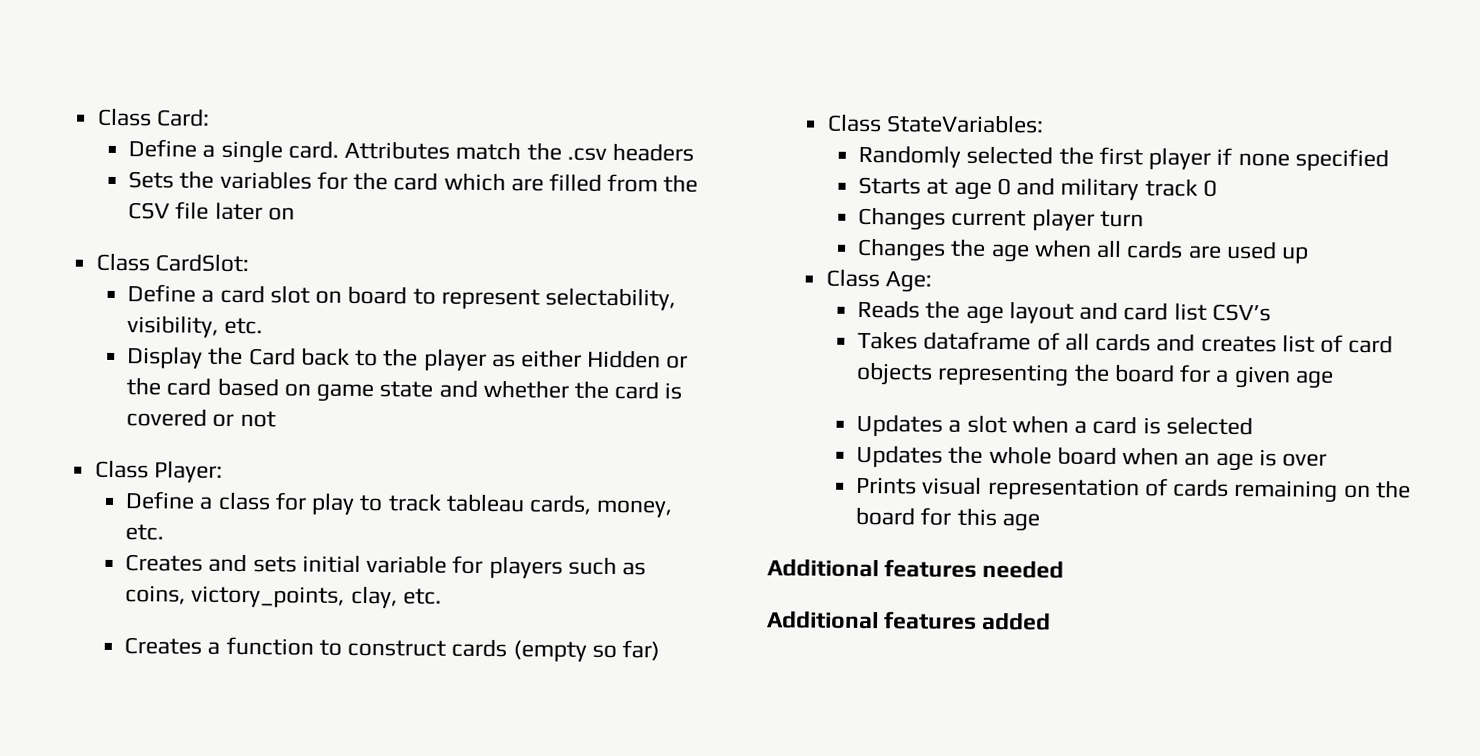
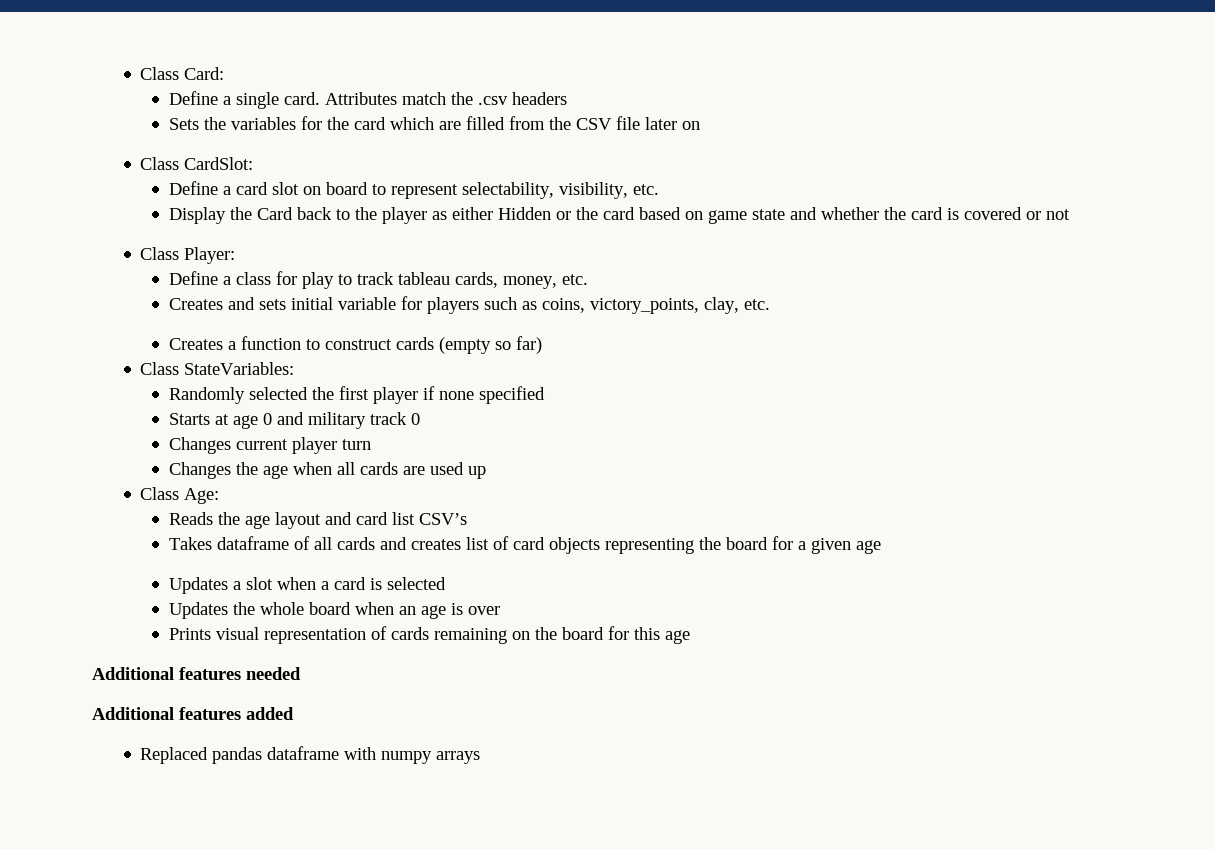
+ Replaced pandas dataframe with numpy arrays

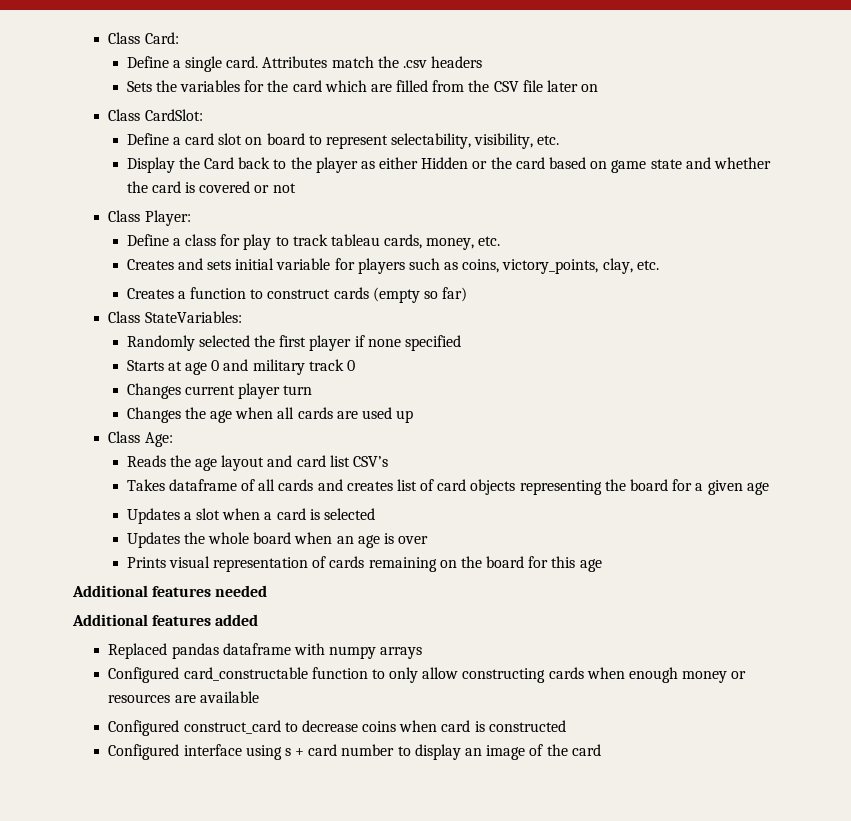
+ Configured card_constructable function to only allow constructing cards when enough money or resources are available
+ Configured construct_card to decrease coins when card is constructed
+ Configured interface using s + card number to display an image of the card

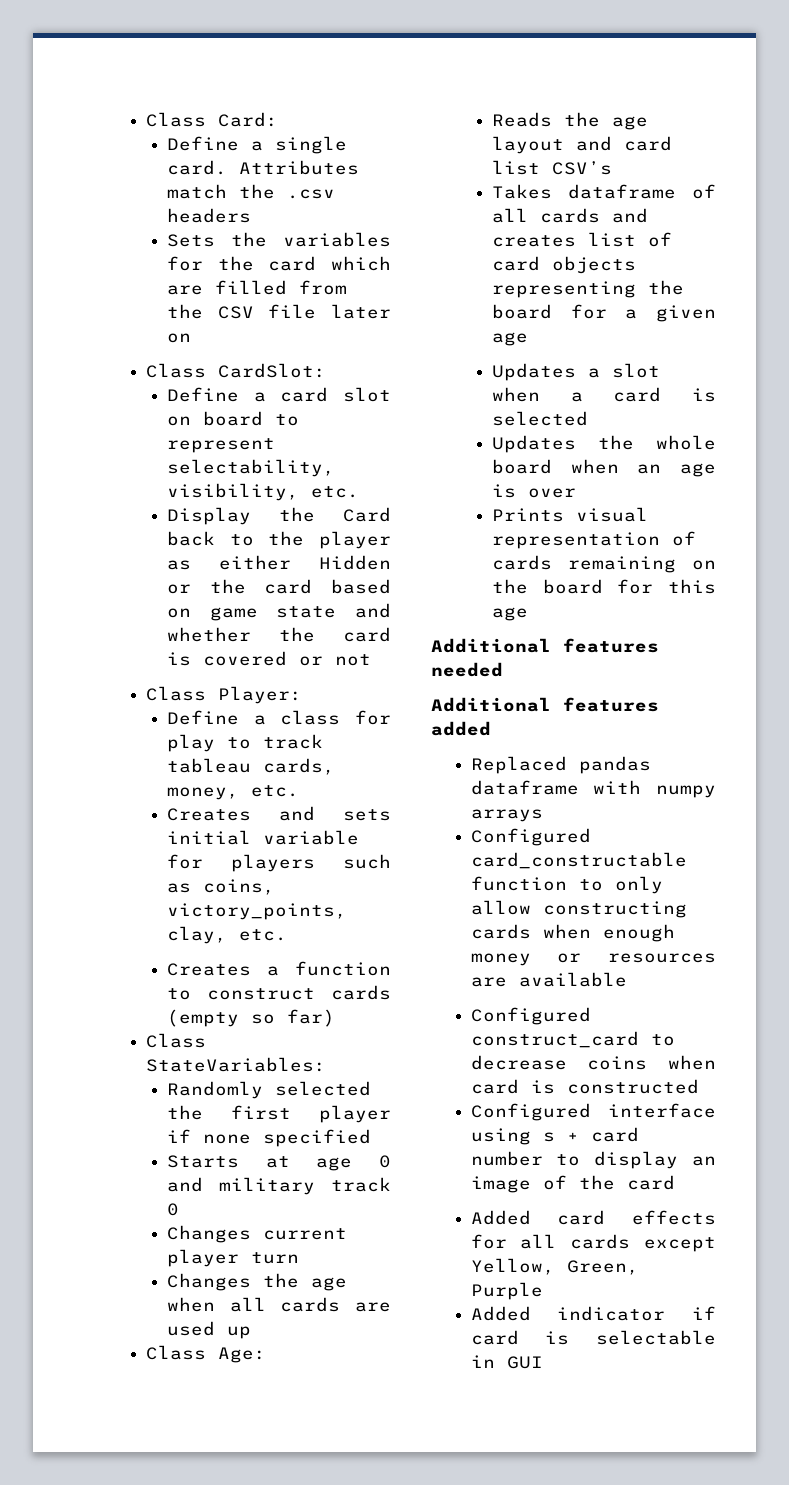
+ Added card effects for all cards except Yellow, Green, Purple
+ Added indicator if card is selectable in GUI

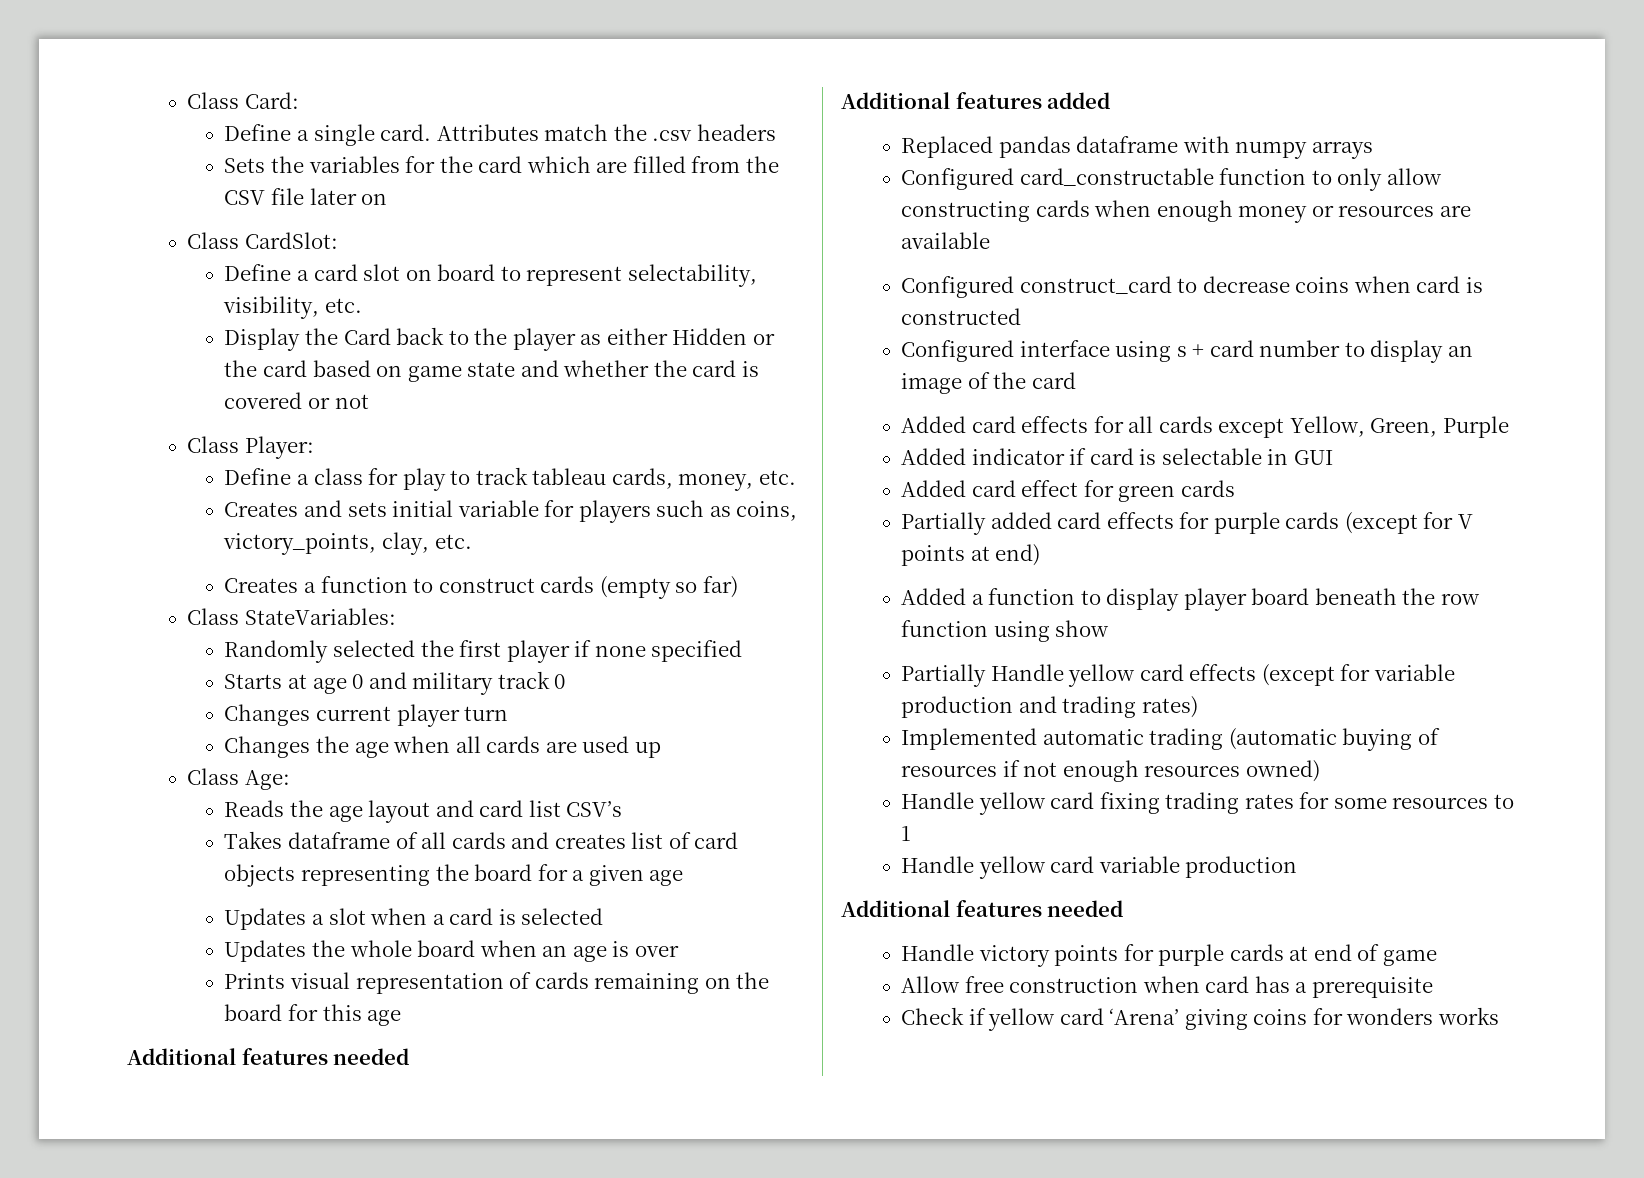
+ Added card effect for green cards
+ Partially added card effects for purple cards (except for V points at end)
+ Added a function to display player board beneath the row function using show
+ Partially Handle yellow card effects (except for variable production and trading rates)
+ Implemented automatic trading (automatic buying of resources if not enough resources owned)
+ Handle yellow card fixing trading rates for some resources to 1
+ Handle yellow card variable production
+ Additional features needed
+ Handle victory points for purple cards at end of game
+ Allow free construction when card has a prerequisite
+ Check if yellow card ‘Arena’ giving coins for wonders works

